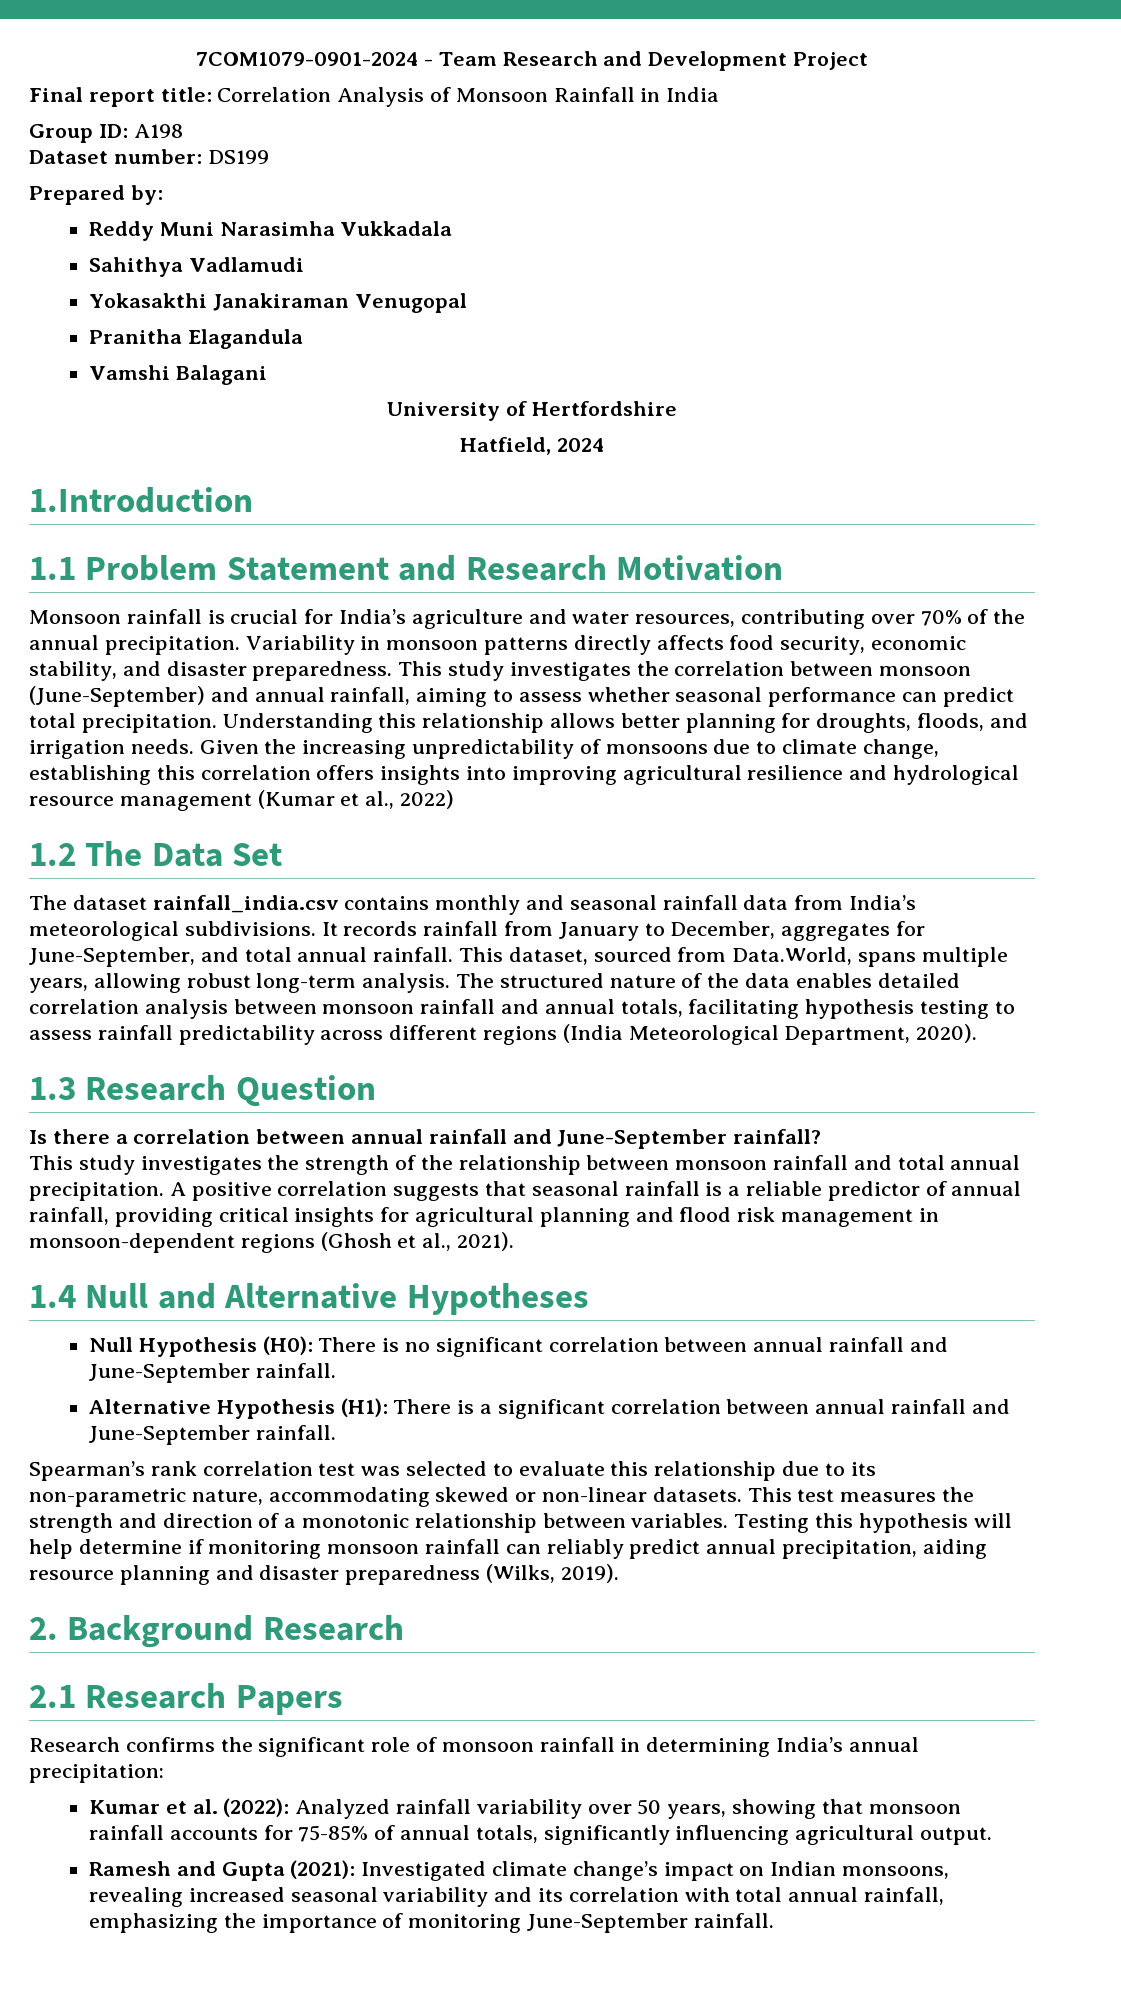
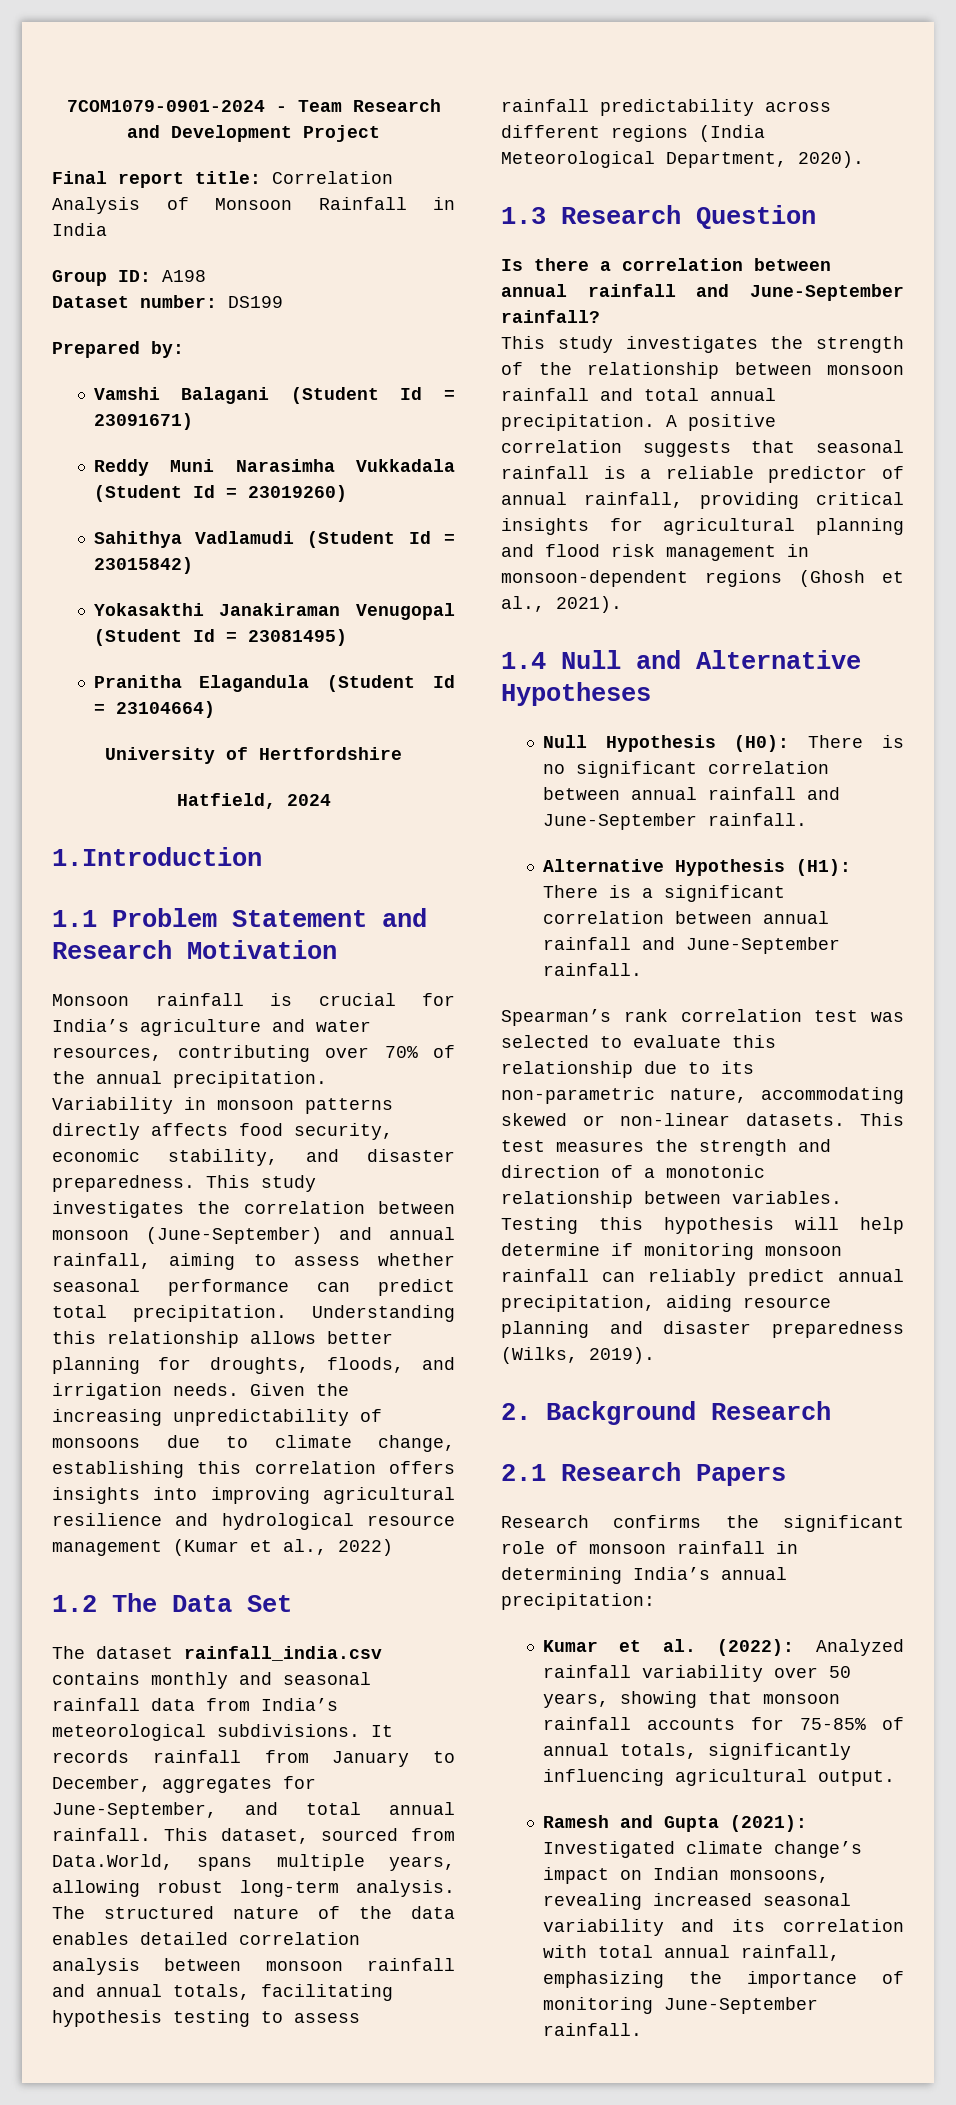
- Reddy Muni Narasimha Vukkadala
- Sahithya Vadlamudi
- Yokasakthi Janakiraman Venugopal
- Pranitha Elagandula
- Vamshi Balagani
+ Vamshi Balagani (Student Id = 23091671)
+ Reddy Muni Narasimha Vukkadala (Student Id = 23019260)
+ Sahithya Vadlamudi (Student Id = 23015842)
+ Yokasakthi Janakiraman Venugopal (Student Id = 23081495)
+ Pranitha Elagandula (Student Id = 23104664)

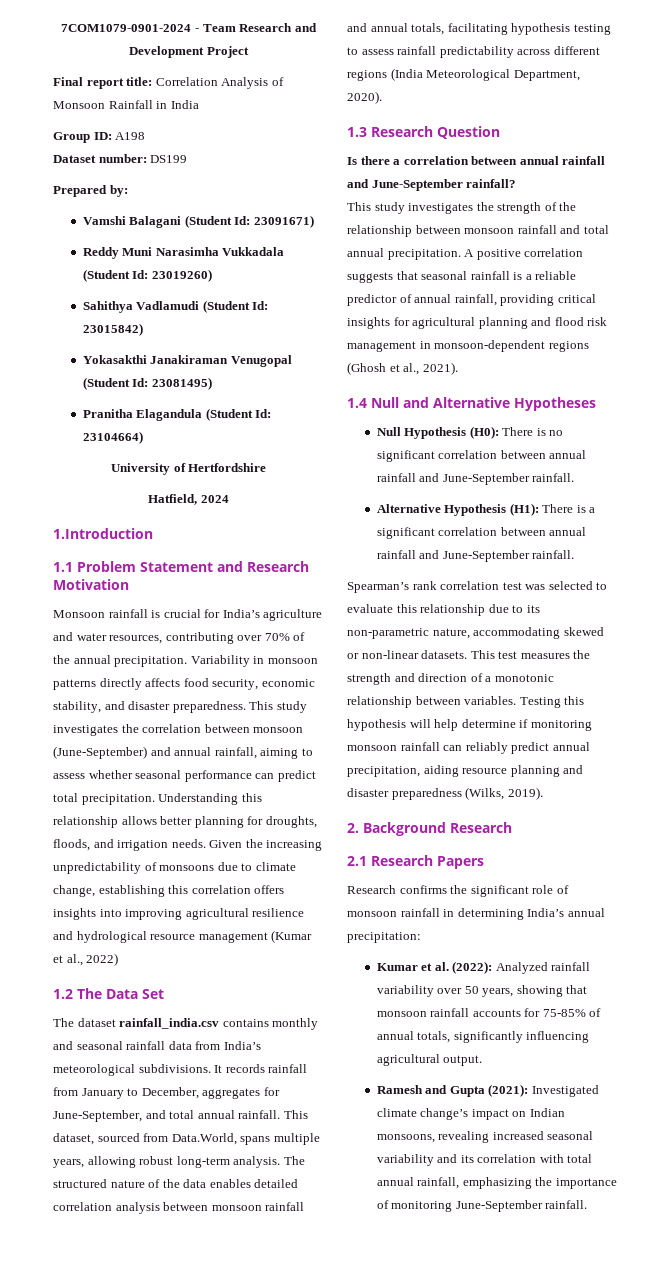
- Vamshi Balagani (Student Id = 23091671)
+ Vamshi Balagani (Student Id: 23091671)
- Reddy Muni Narasimha Vukkadala (Student Id = 23019260)
+ Reddy Muni Narasimha Vukkadala (Student Id: 23019260)
- Sahithya Vadlamudi (Student Id = 23015842)
+ Sahithya Vadlamudi (Student Id: 23015842)
- Yokasakthi Janakiraman Venugopal (Student Id = 23081495)
+ Yokasakthi Janakiraman Venugopal (Student Id: 23081495)
- Pranitha Elagandula (Student Id = 23104664)
+ Pranitha Elagandula (Student Id: 23104664)

